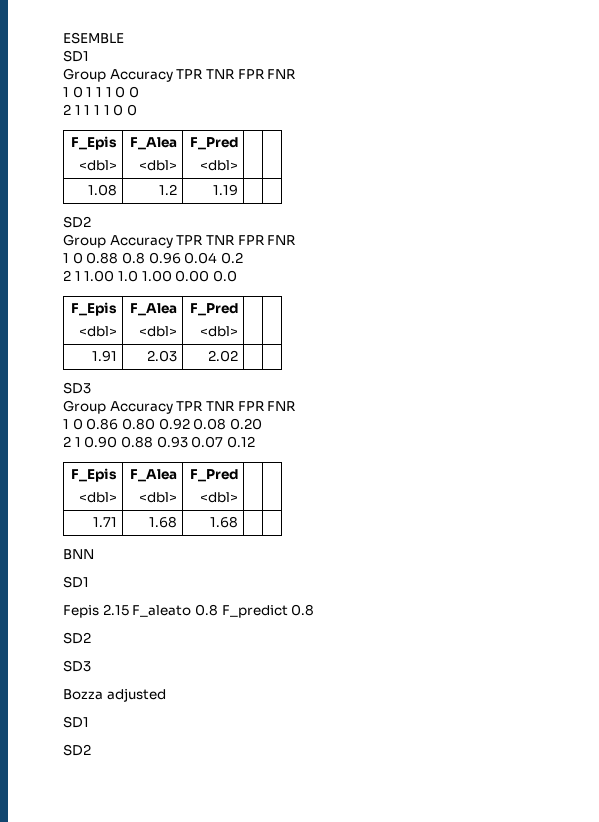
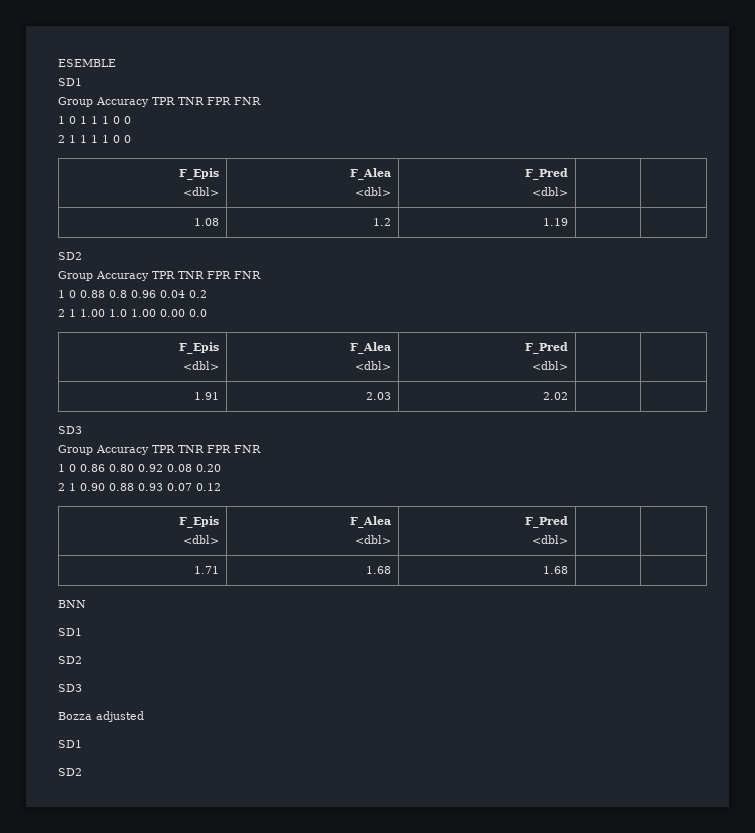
- Fepis 2.15 F_aleato 0.8 F_predict 0.8

